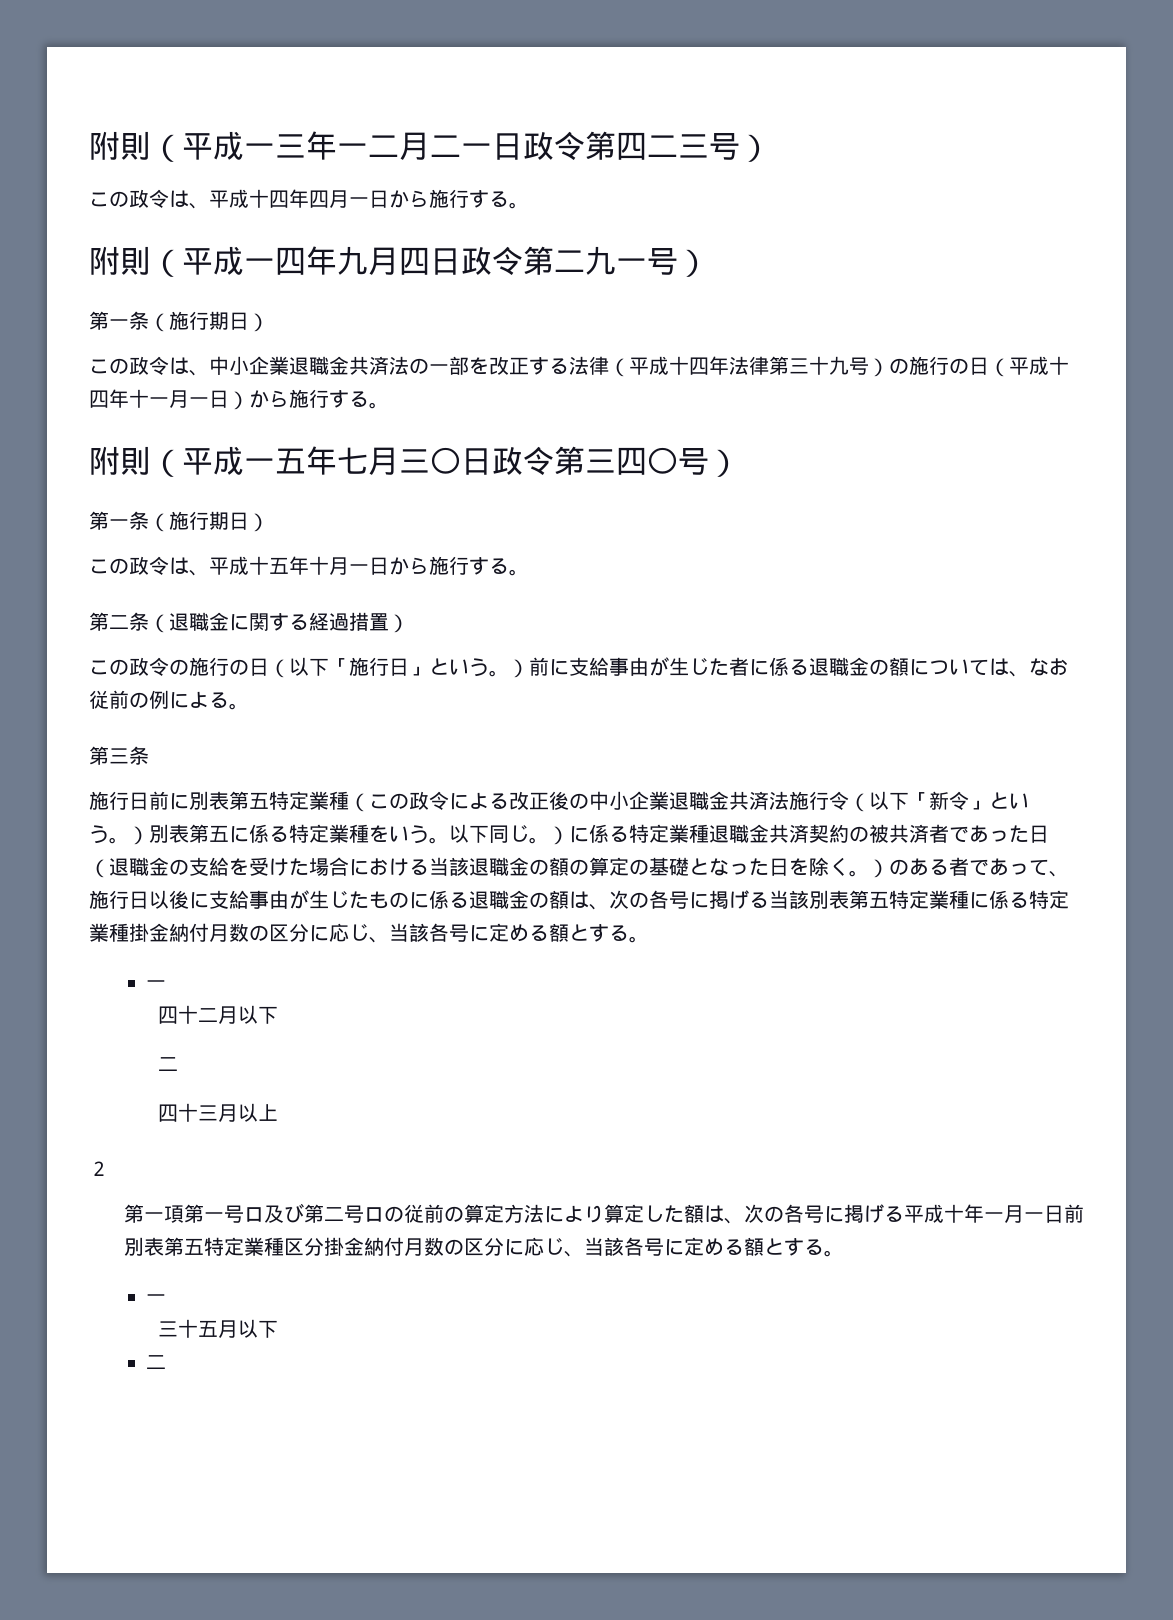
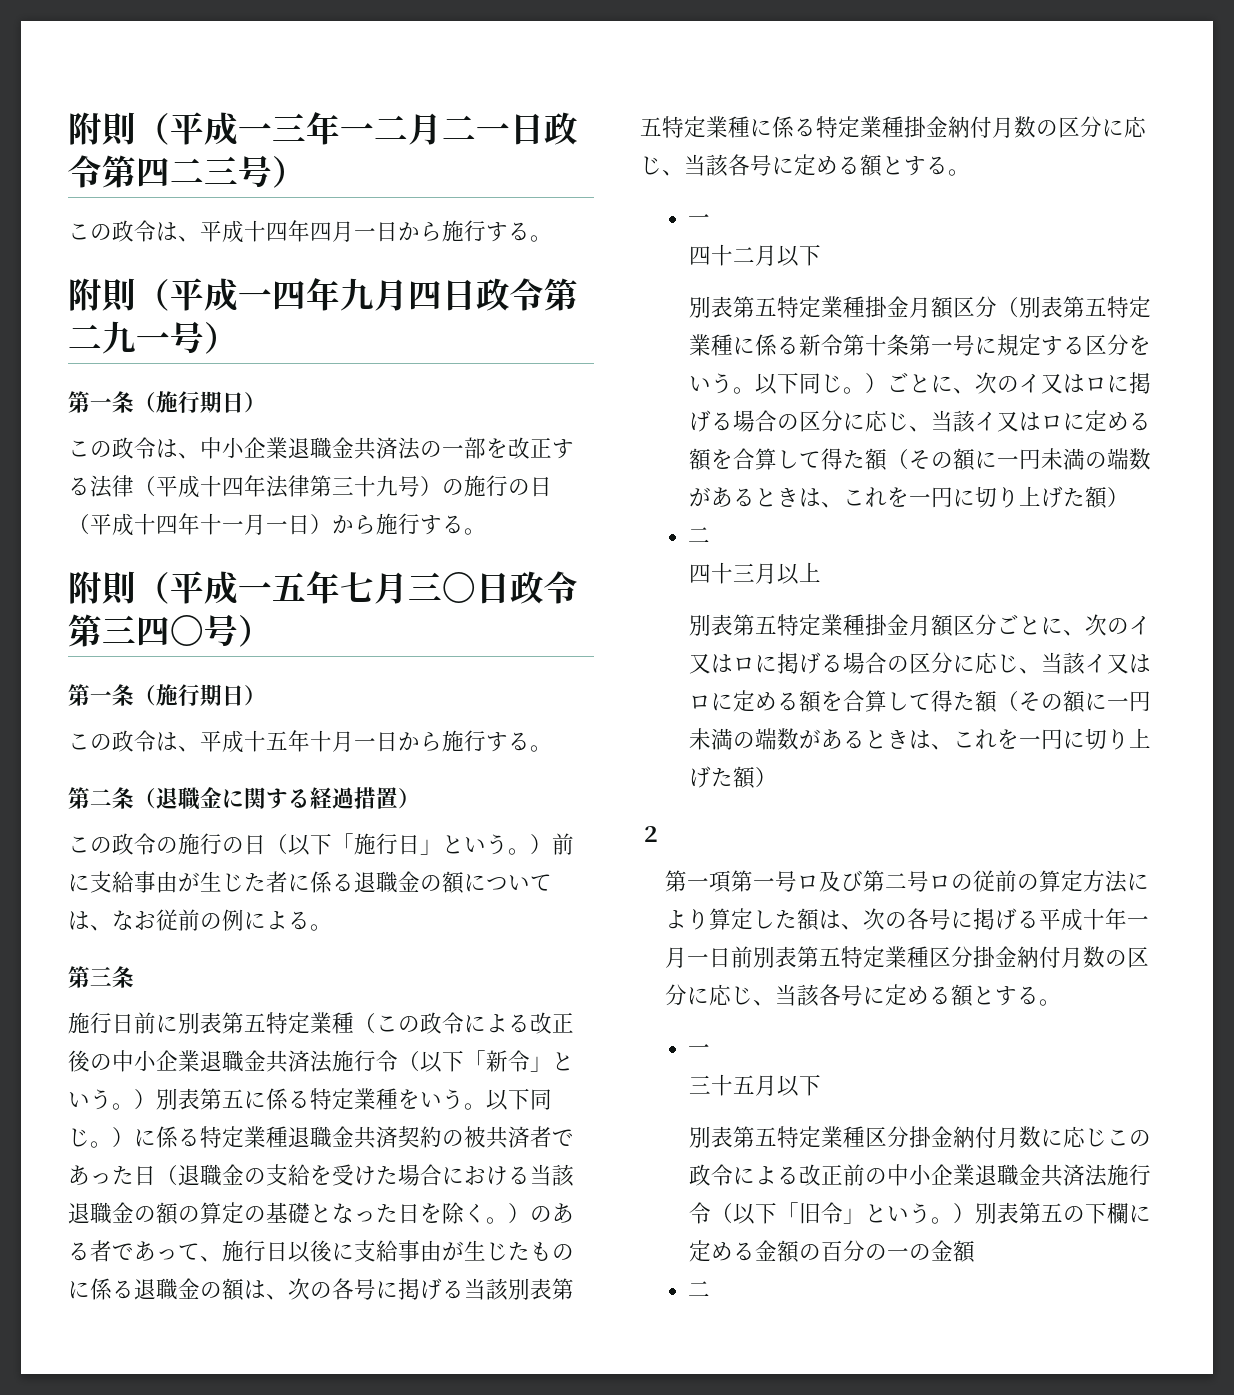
  四十二月以下
+ 別表第五特定業種掛金月額区分（別表第五特定業種に係る新令第十条第一号に規定する区分をいう。以下同じ。）ごとに、次のイ又はロに掲げる場合の区分に応じ、当該イ又はロに定める額を合算して得た額（その額に一円未満の端数があるときは、これを一円に切り上げた額）
  二
  四十三月以上
+ 別表第五特定業種掛金月額区分ごとに、次のイ又はロに掲げる場合の区分に応じ、当該イ又はロに定める額を合算して得た額（その額に一円未満の端数があるときは、これを一円に切り上げた額）
+ 別表第五特定業種区分掛金納付月数に応じこの政令による改正前の中小企業退職金共済法施行令（以下「旧令」という。）別表第五の下欄に定める金額の百分の一の金額

